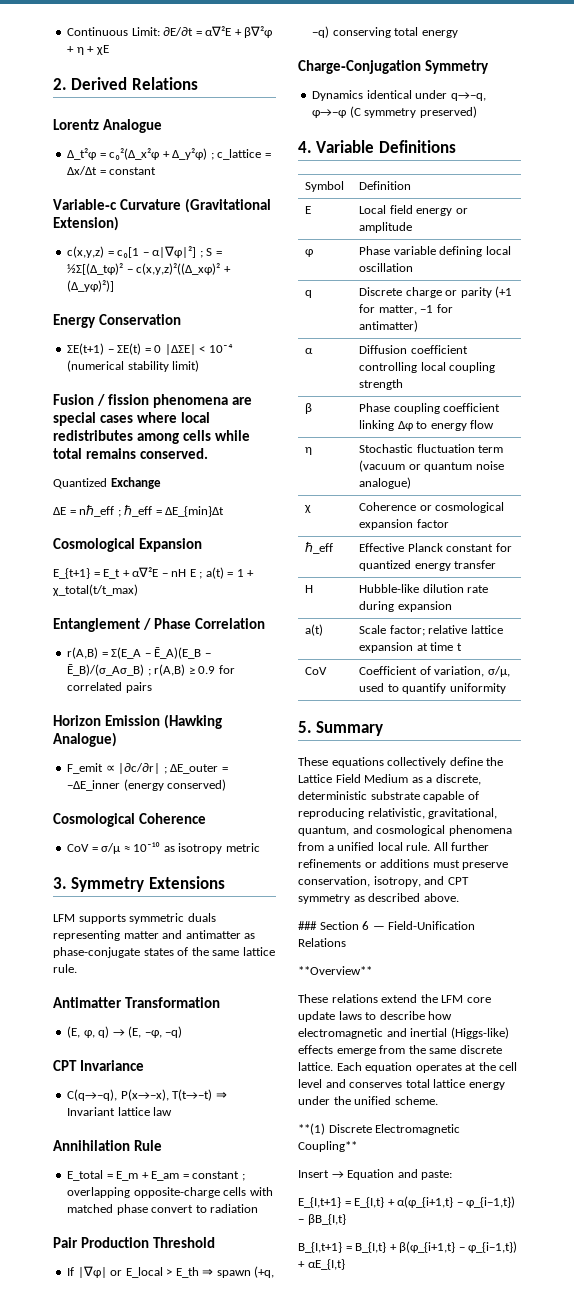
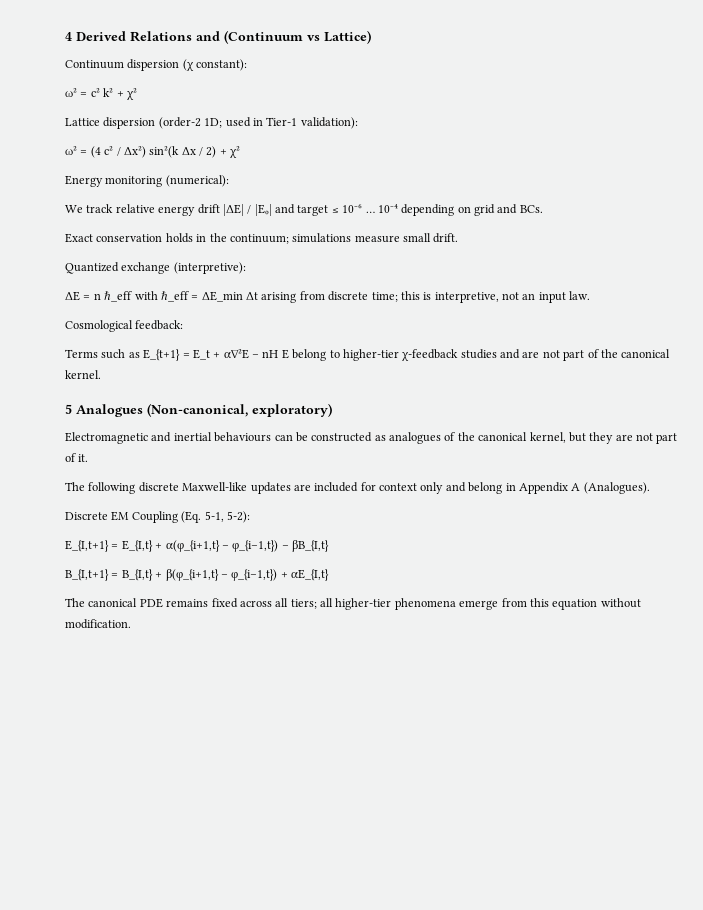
- Continuous Limit: ∂E/∂t = α∇²E + β∇²φ + η + χE
- 2. Derived Relations
- Lorentz Analogue
- Δ_t²φ = c₀²(Δ_x²φ + Δ_y²φ) ; c_lattice = Δx/Δt = constant
- Variable‑c Curvature (Gravitational Extension)
- c(x,y,z) = c₀[1 − α|∇φ|²] ; S = ½Σ[(Δ_tφ)² − c(x,y,z)²((Δ_xφ)² + (Δ_yφ)²)]
- Energy Conservation
- ΣE(t+1) − ΣE(t) = 0 |ΔΣE| < 10⁻⁴ (numerical stability limit)
- Fusion / fission phenomena are special cases where local redistributes among cells while total remains conserved.
+ 4 Derived Relations and (Continuum vs Lattice)
+ Continuum dispersion (χ constant):
+ ω² = c² k² + χ²
+ Lattice dispersion (order-2 1D; used in Tier-1 validation):
+ ω² = (4 c² / Δx²) sin²(k Δx / 2) + χ²
+ Energy monitoring (numerical):
+ We track relative energy drift |ΔE| / |E₀| and target ≤ 10⁻⁶ … 10⁻⁴ depending on grid and BCs.
+ Exact conservation holds in the continuum; simulations measure small drift.
- Quantized Exchange
+ Quantized exchange (interpretive):
- ΔE = nℏ_eff ; ℏ_eff = ΔE_{min}Δt
- Cosmological Expansion
- E_{t+1} = E_t + α∇²E − nH E ; a(t) = 1 + χ_total(t/t_max)
- Entanglement / Phase Correlation
- r(A,B) = Σ(E_A − Ē_A)(E_B − Ē_B)/(σ_Aσ_B) ; r(A,B) ≥ 0.9 for correlated pairs
- Horizon Emission (Hawking Analogue)
- F_emit ∝ |∂c/∂r| ; ΔE_outer = −ΔE_inner (energy conserved)
- Cosmological Coherence
- CoV = σ/μ ≈ 10⁻¹⁰ as isotropy metric
- 3. Symmetry Extensions
- LFM supports symmetric duals representing matter and antimatter as phase-conjugate states of the same lattice rule.
- Antimatter Transformation
- (E, φ, q) → (E, −φ, −q)
- CPT Invariance
- C(q→−q), P(x→−x), T(t→−t) ⇒ Invariant lattice law
- Annihilation Rule
- E_total = E_m + E_am = constant ; overlapping opposite-charge cells with matched phase convert to radiation
- Pair Production Threshold
- If |∇φ| or E_local > E_th ⇒ spawn (+q, −q) conserving total energy
- Charge‑Conjugation Symmetry
- Dynamics identical under q→−q, φ→−φ (C symmetry preserved)
- 4. Variable Definitions
- Symbol | Definition
- E | Local field energy or amplitude
- φ | Phase variable defining local oscillation
- q | Discrete charge or parity (+1 for matter, −1 for antimatter)
- α | Diffusion coefficient controlling local coupling strength
- β | Phase coupling coefficient linking Δφ to energy flow
- η | Stochastic fluctuation term (vacuum or quantum noise analogue)
- χ | Coherence or cosmological expansion factor
- ℏ_eff | Effective Planck constant for quantized energy transfer
- H | Hubble-like dilution rate during expansion
- a(t) | Scale factor; relative lattice expansion at time t
- CoV | Coefficient of variation, σ/μ, used to quantify uniformity
- 5. Summary
- These equations collectively define the Lattice Field Medium as a discrete, deterministic substrate capable of reproducing relativistic, gravitational, quantum, and cosmological phenomena from a unified local rule. All further refinements or additions must preserve conservation, isotropy, and CPT symmetry as described above.
- ### Section 6 — Field-Unification Relations
- **Overview**
- These relations extend the LFM core update laws to describe how electromagnetic and inertial (Higgs-like) effects emerge from the same discrete lattice. Each equation operates at the cell level and conserves total lattice energy under the unified scheme.
- **(1) Discrete Electromagnetic Coupling**
- Insert → Equation and paste:
+ ΔE = n ℏ_eff with ℏ_eff = ΔE_min Δt arising from discrete time; this is interpretive, not an input law.
+ Cosmological feedback:
+ Terms such as E_{t+1} = E_t + α∇²E − nH E belong to higher-tier χ-feedback studies and are not part of the canonical kernel.
+ 5 Analogues (Non-canonical, exploratory)
+ Electromagnetic and inertial behaviours can be constructed as analogues of the canonical kernel, but they are not part of it.
+ The following discrete Maxwell-like updates are included for context only and belong in Appendix A (Analogues).
+ Discrete EM Coupling (Eq. 5-1, 5-2):
+ The canonical PDE remains fixed across all tiers; all higher-tier phenomena emerge from this equation without modification.

